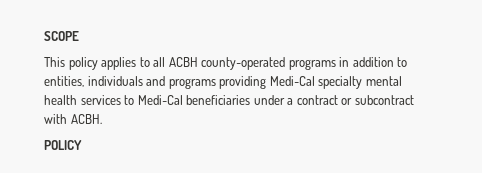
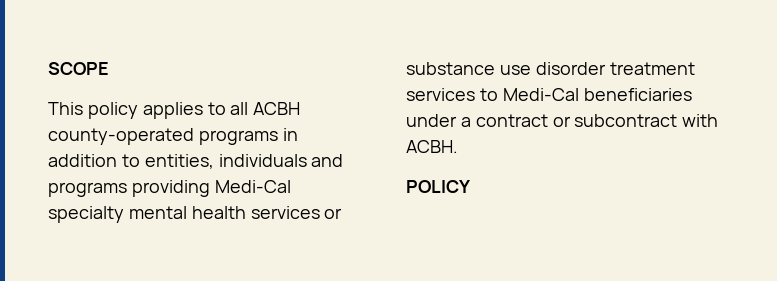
- This policy applies to all ACBH county-operated programs in addition to entities, individuals and programs providing Medi-Cal specialty mental health services to Medi-Cal beneficiaries under a contract or subcontract with ACBH.
+ This policy applies to all ACBH county-operated programs in addition to entities, individuals and programs providing Medi-Cal specialty mental health services or substance use disorder treatment services to Medi-Cal beneficiaries under a contract or subcontract with ACBH.

